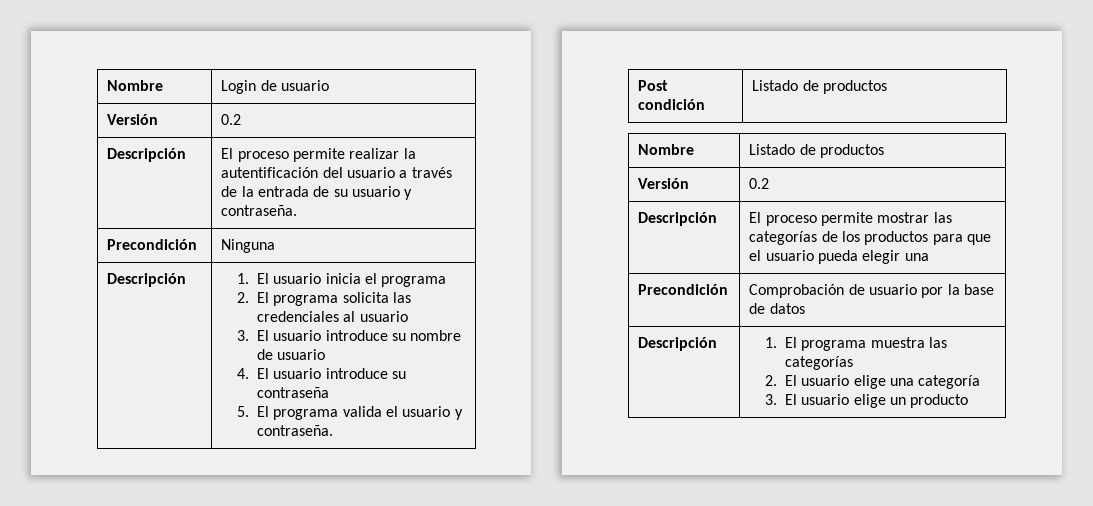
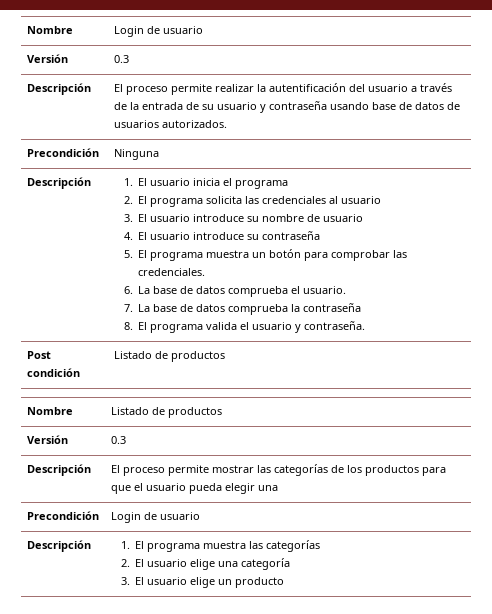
  Nombre | Login de usuario
- Versión | 0.2
+ Versión | 0.3
- Descripción | El proceso permite realizar la autentificación del usuario a través de la entrada de su usuario y contraseña.
+ Descripción | El proceso permite realizar la autentificación del usuario a través de la entrada de su usuario y contraseña usando base de datos de usuarios autorizados.
- 5. El programa valida el usuario y contraseña.
+ 5. El programa muestra un botón para comprobar las credenciales.
+ 6. La base de datos comprueba el usuario.
+ 7. La base de datos comprueba la contraseña
+ 8. El programa valida el usuario y contraseña.
  Nombre | Listado de productos
- Versión | 0.2
+ Versión | 0.3
- Precondición | Comprobación de usuario por la base de datos
+ Precondición | Login de usuario

